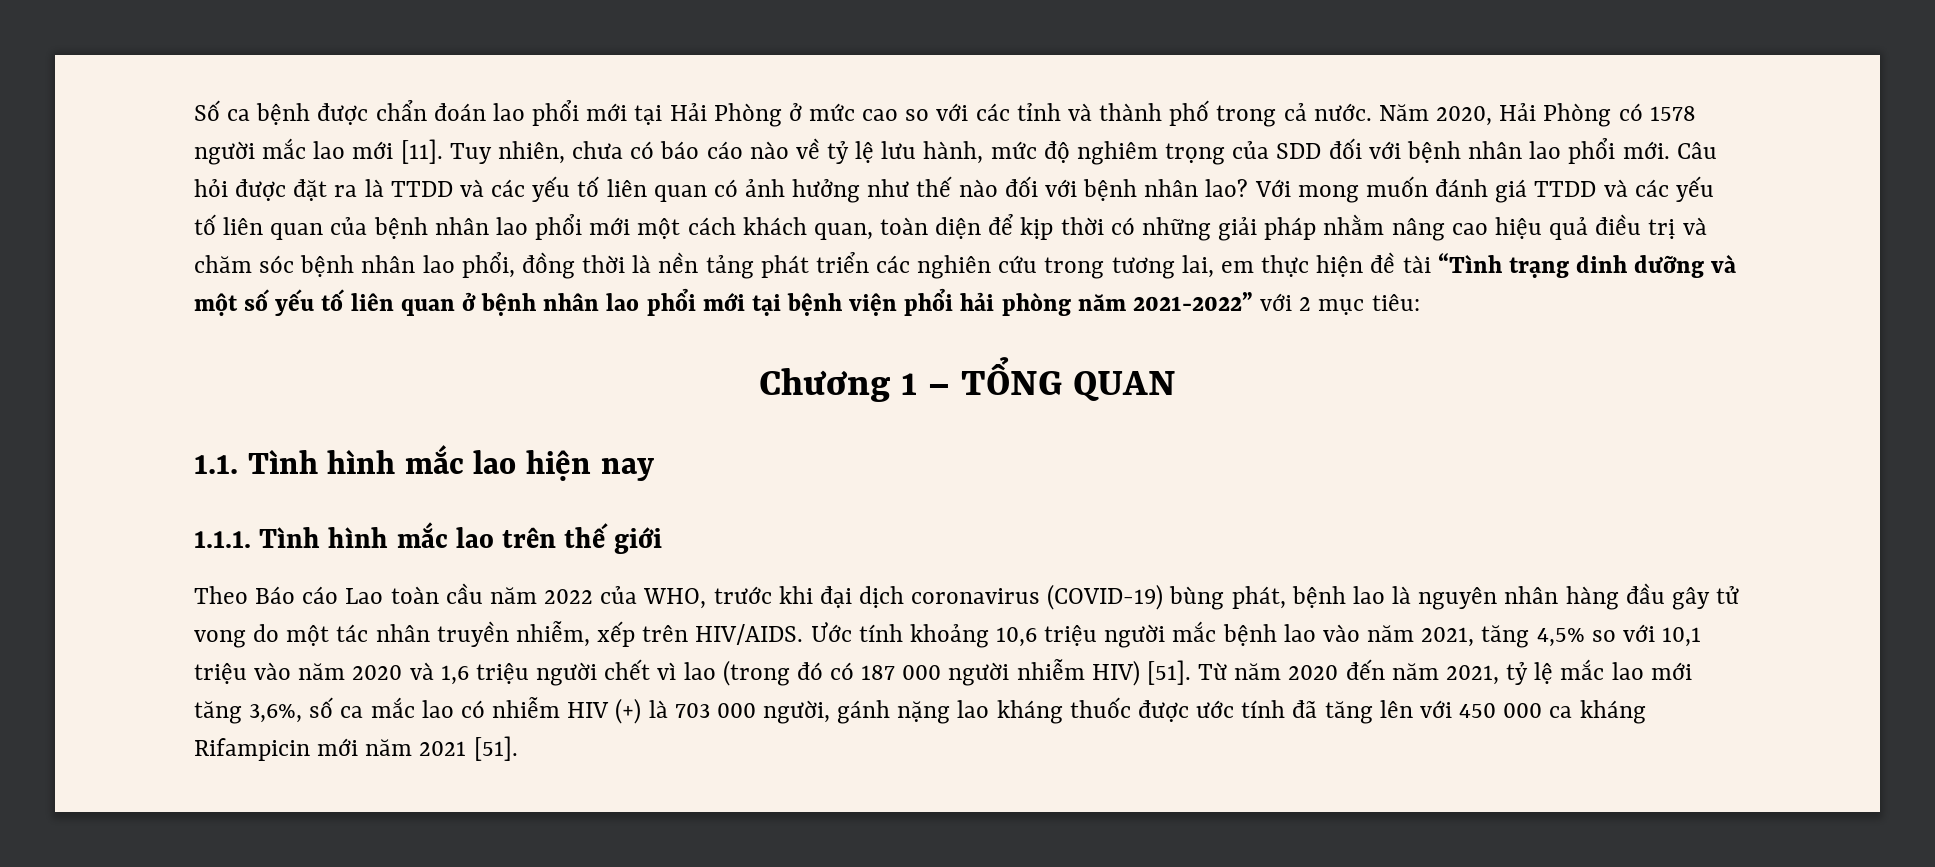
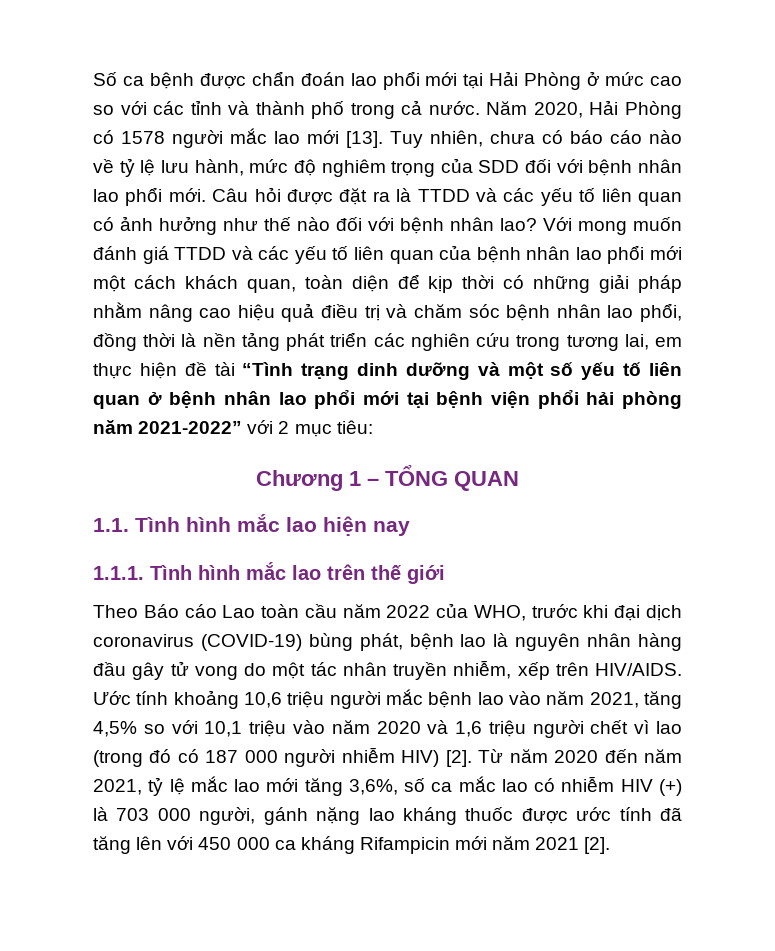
- Năm 2020, Hải Phòng có 1578 người mắc lao mới [11].
+ Năm 2020, Hải Phòng có 1578 người mắc lao mới [13].
- Ước tính khoảng 10,6 triệu người mắc bệnh lao vào năm 2021, tăng 4,5% so với 10,1 triệu vào năm 2020 và 1,6 triệu người chết vì lao (trong đó có 187 000 người nhiễm HIV) [51].
+ Ước tính khoảng 10,6 triệu người mắc bệnh lao vào năm 2021, tăng 4,5% so với 10,1 triệu vào năm 2020 và 1,6 triệu người chết vì lao (trong đó có 187 000 người nhiễm HIV) [2].
- Từ năm 2020 đến năm 2021, tỷ lệ mắc lao mới tăng 3,6%, số ca mắc lao có nhiễm HIV (+) là 703 000 người, gánh nặng lao kháng thuốc được ước tính đã tăng lên với 450 000 ca kháng Rifampicin mới năm 2021 [51].
+ Từ năm 2020 đến năm 2021, tỷ lệ mắc lao mới tăng 3,6%, số ca mắc lao có nhiễm HIV (+) là 703 000 người, gánh nặng lao kháng thuốc được ước tính đã tăng lên với 450 000 ca kháng Rifampicin mới năm 2021 [2].

